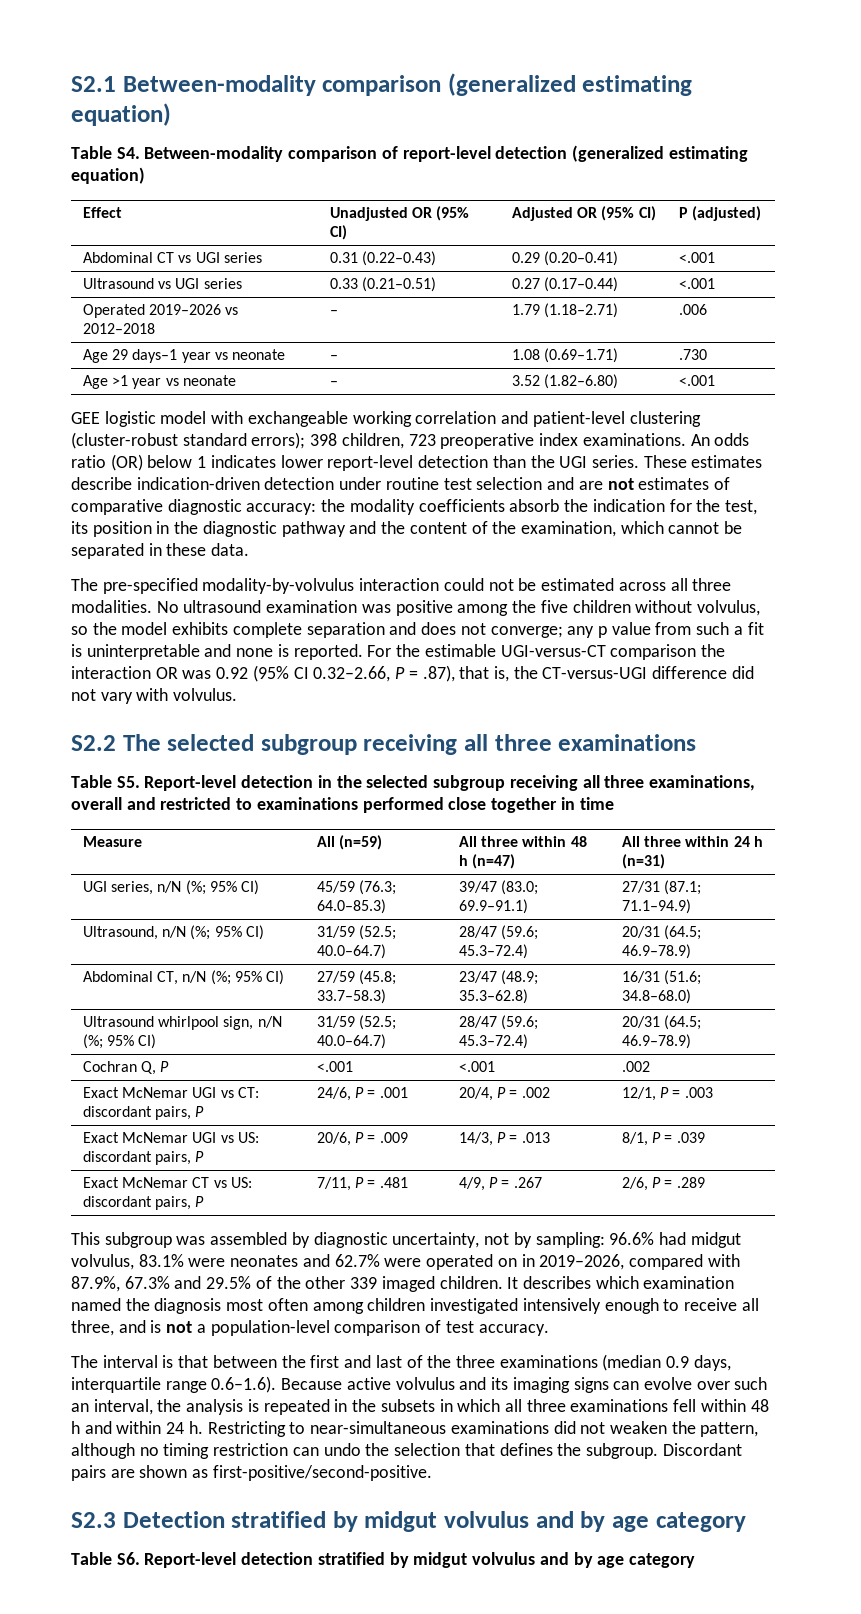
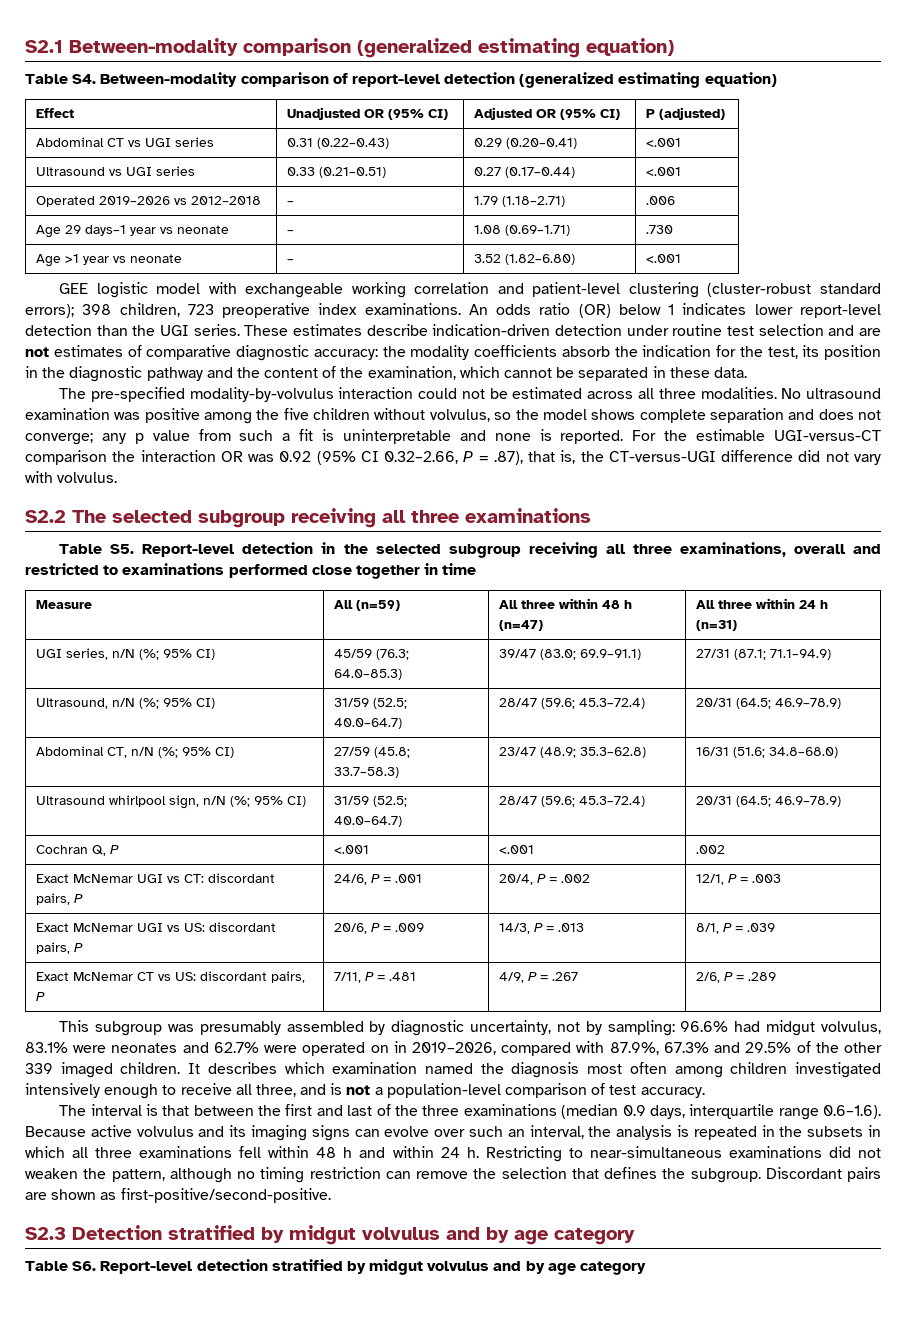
- No ultrasound examination was positive among the five children without volvulus, so the model exhibits complete separation and does not converge; any p value from such a fit is uninterpretable and none is reported.
+ No ultrasound examination was positive among the five children without volvulus, so the model shows complete separation and does not converge; any p value from such a fit is uninterpretable and none is reported.
- This subgroup was assembled by diagnostic uncertainty, not by sampling: 96.6% had midgut volvulus, 83.1% were neonates and 62.7% were operated on in 2019–2026, compared with 87.9%, 67.3% and 29.5% of the other 339 imaged children.
+ This subgroup was presumably assembled by diagnostic uncertainty, not by sampling: 96.6% had midgut volvulus, 83.1% were neonates and 62.7% were operated on in 2019–2026, compared with 87.9%, 67.3% and 29.5% of the other 339 imaged children.
- Restricting to near-simultaneous examinations did not weaken the pattern, although no timing restriction can undo the selection that defines the subgroup.
+ Restricting to near-simultaneous examinations did not weaken the pattern, although no timing restriction can remove the selection that defines the subgroup.

